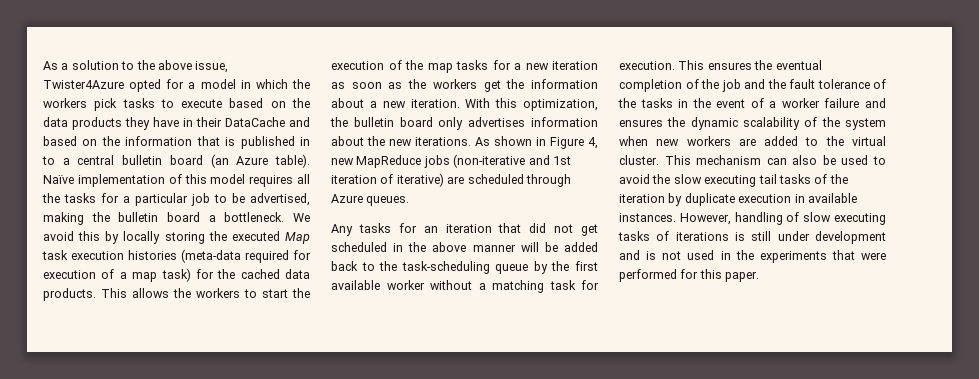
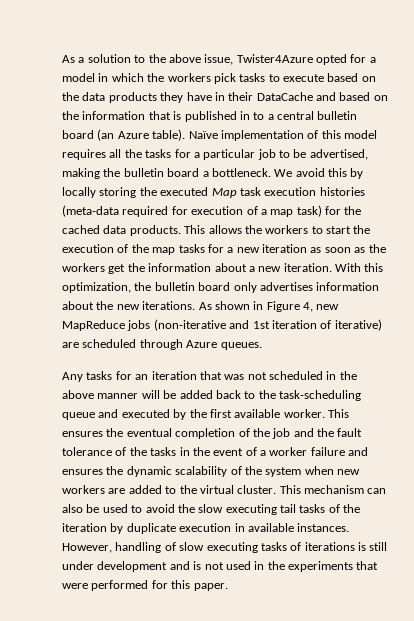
- Any tasks for an iteration that did not get scheduled in the above manner will be added back to the task-scheduling queue by the first available worker without a matching task for execution.
+ Any tasks for an iteration that was not scheduled in the above manner will be added back to the task-scheduling queue and executed by the first available worker.

